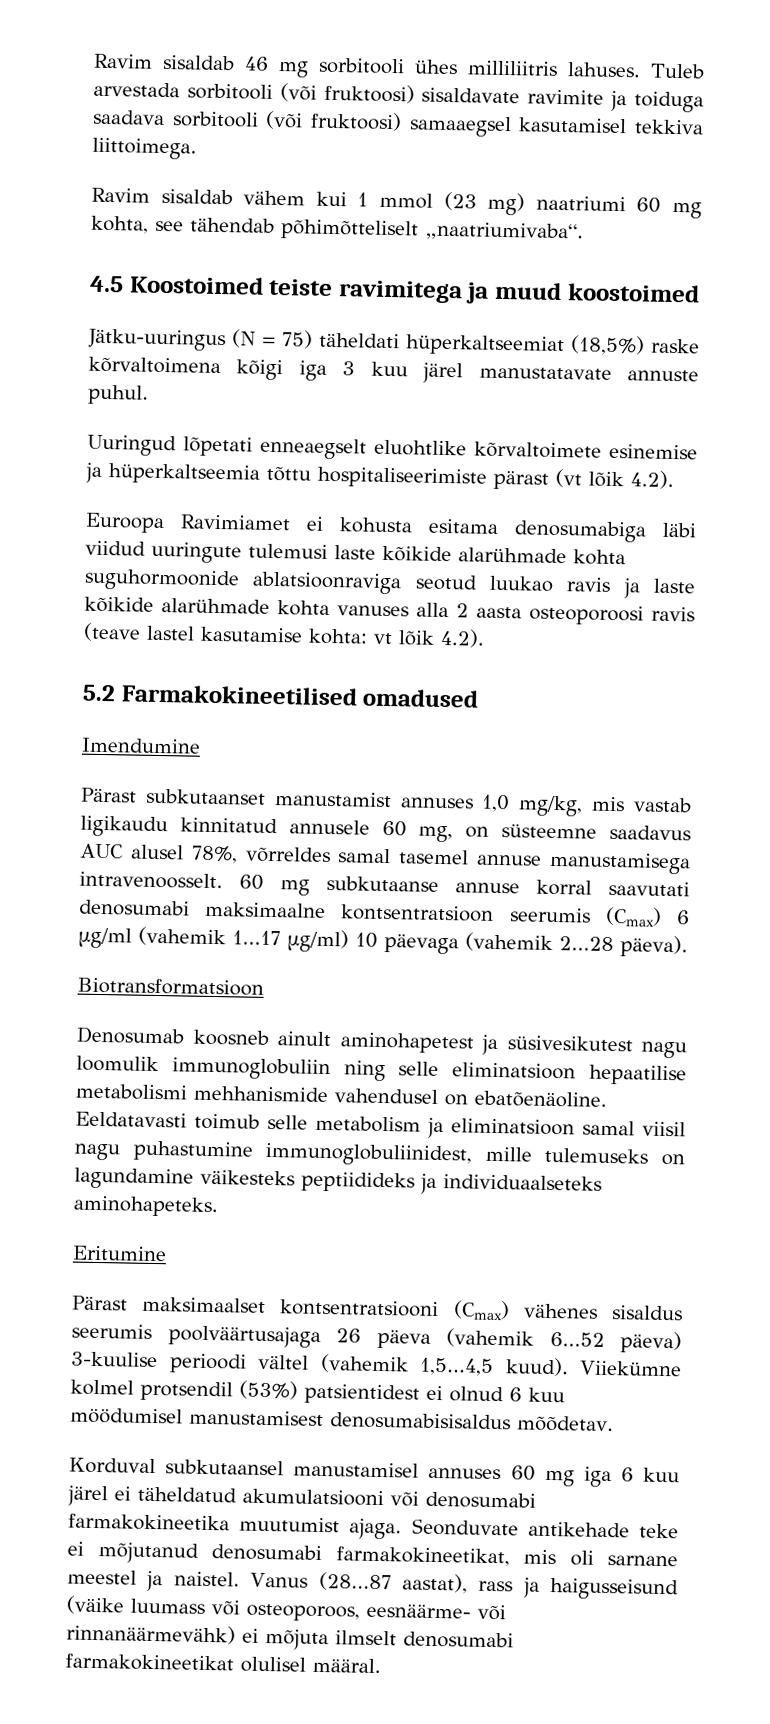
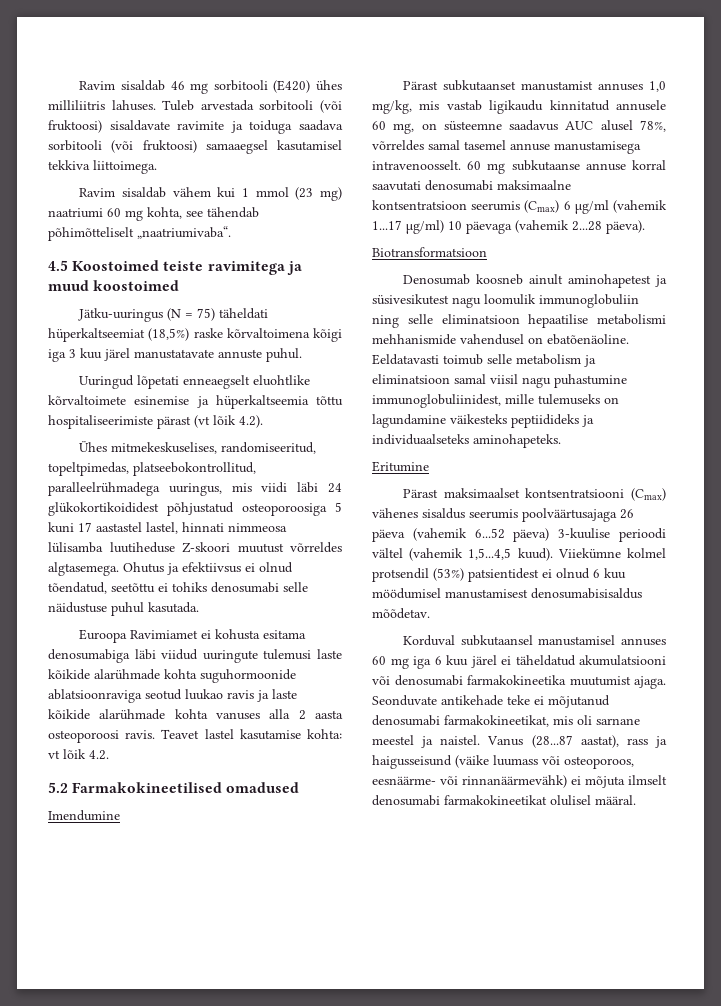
- Ravim sisaldab 46 mg sorbitooli ühes milliliitris lahuses.
+ Ravim sisaldab 46 mg sorbitooli (E420) ühes milliliitris lahuses.
+ Ühes mitmekeskuselises, randomiseeritud, topeltpimedas, platseebokontrollitud, paralleelrühmadega uuringus, mis viidi läbi 24 glükokortikoididest põhjustatud osteoporoosiga 5 kuni 17 aastastel lastel, hinnati nimmeosa lülisamba luutiheduse Z-skoori muutust võrreldes algtasemega. Ohutus ja efektiivsus ei olnud tõendatud, seetõttu ei tohiks denosumabi selle näidustuse puhul kasutada.
- Euroopa Ravimiamet ei kohusta esitama denosumabiga läbi viidud uuringute tulemusi laste kõikide alarühmade kohta suguhormoonide ablatsioonraviga seotud luukao ravis ja laste kõikide alarühmade kohta vanuses alla 2 aasta osteoporoosi ravis (teave lastel kasutamise kohta: vt lõik 4.2).
+ Euroopa Ravimiamet ei kohusta esitama denosumabiga läbi viidud uuringute tulemusi laste kõikide alarühmade kohta suguhormoonide ablatsioonraviga seotud luukao ravis ja laste kõikide alarühmade kohta vanuses alla 2 aasta osteoporoosi ravis. Teavet lastel kasutamise kohta: vt lõik 4.2.

